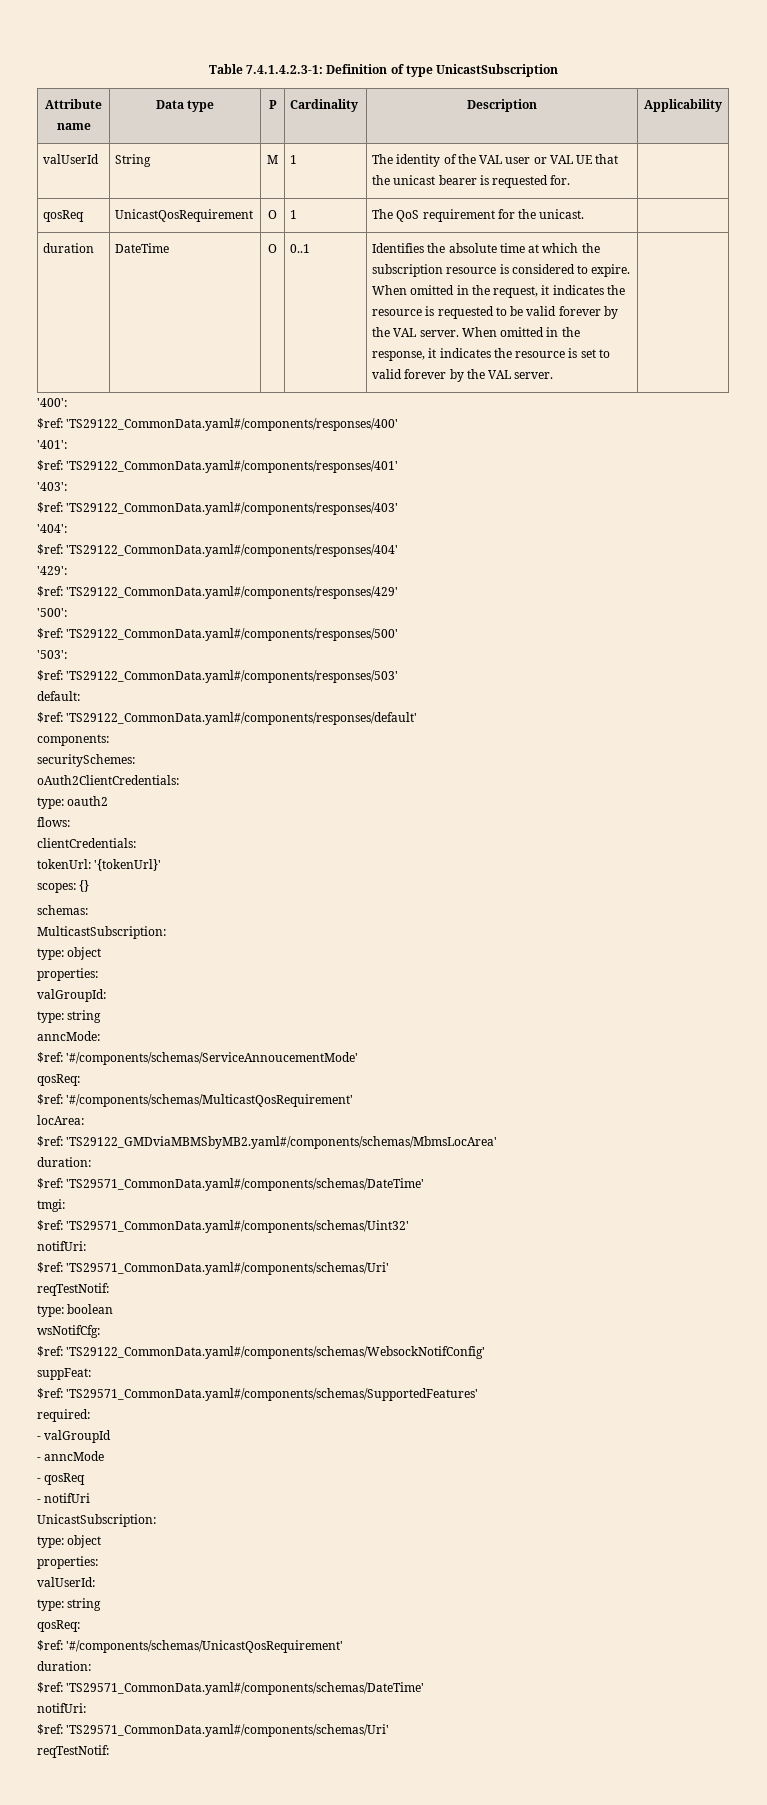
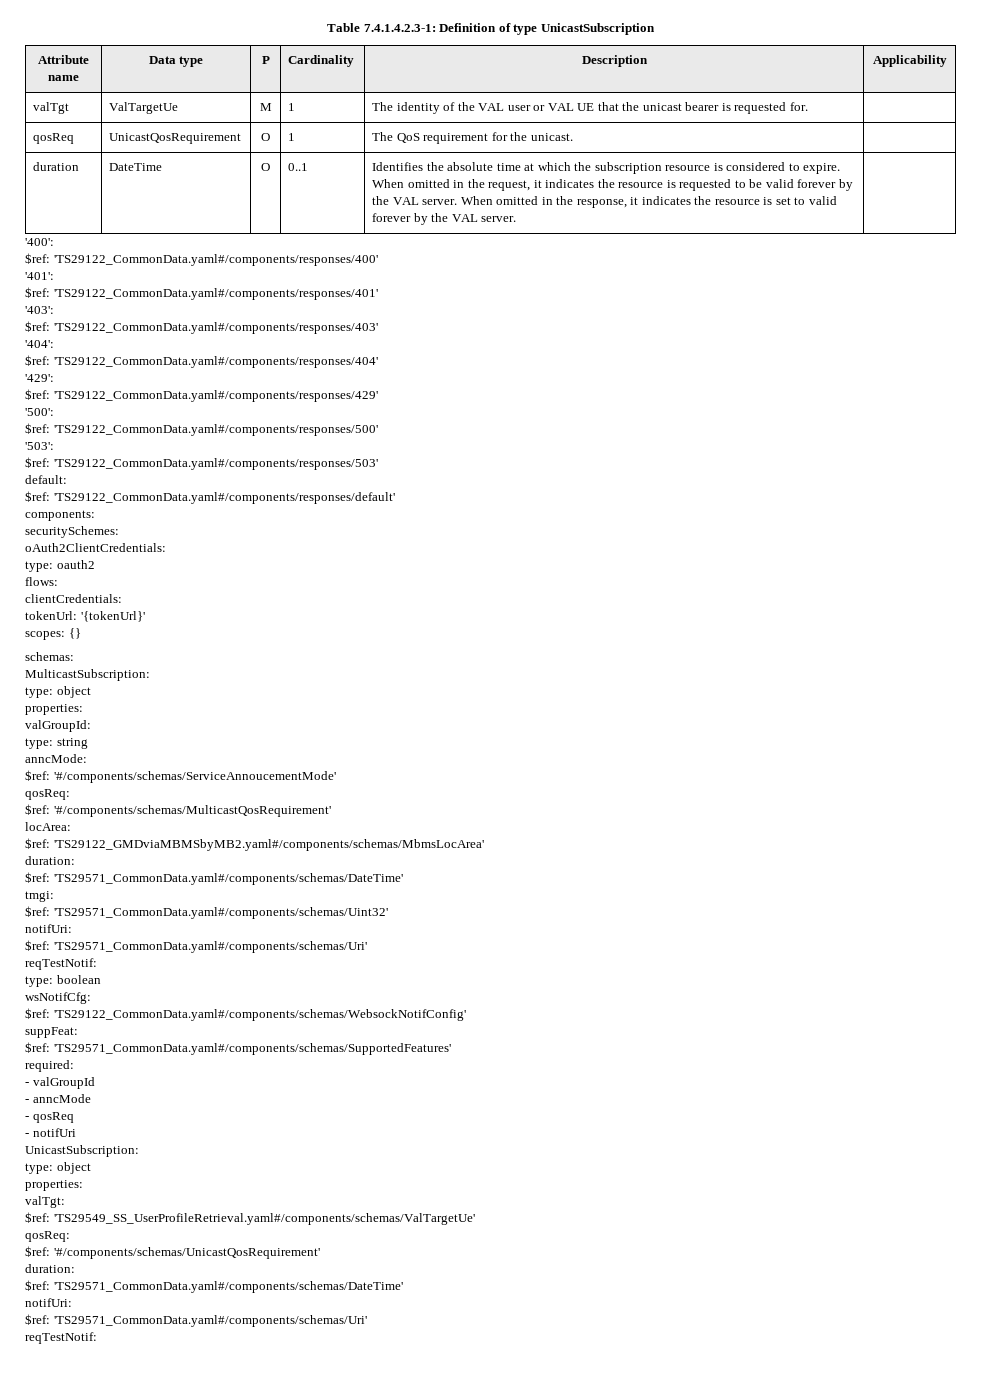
- valUserId | String | M | 1 | The identity of the VAL user or VAL UE that the unicast bearer is requested for. |
+ valTgt | ValTargetUe | M | 1 | The identity of the VAL user or VAL UE that the unicast bearer is requested for. |
- valUserId:
- type: string
+ valTgt:
+ $ref: 'TS29549_SS_UserProfileRetrieval.yaml#/components/schemas/ValTargetUe'

